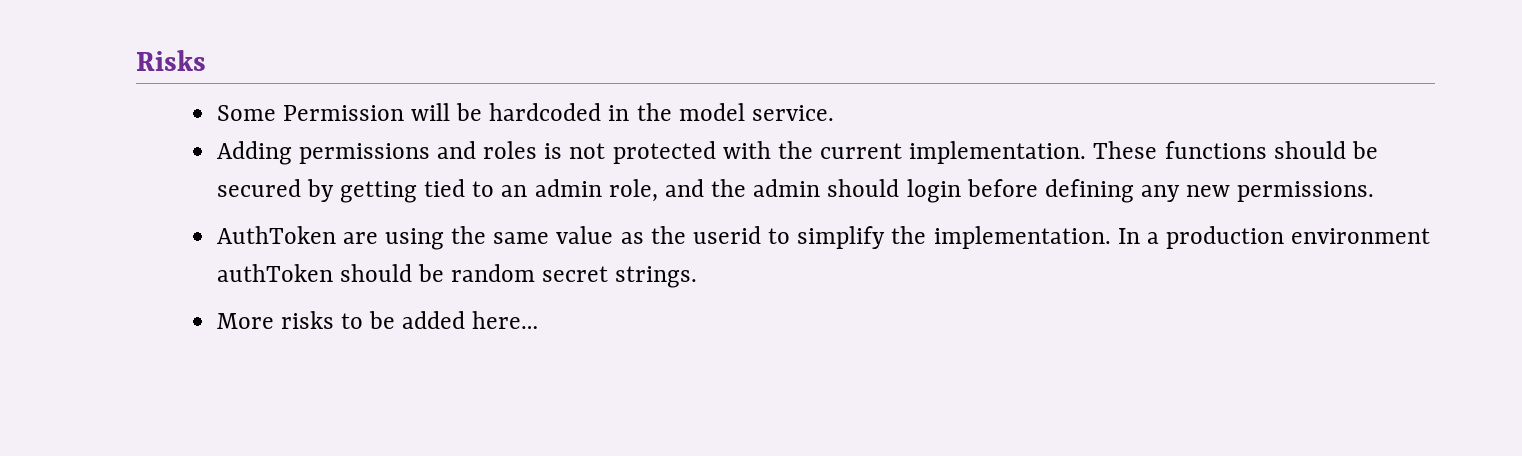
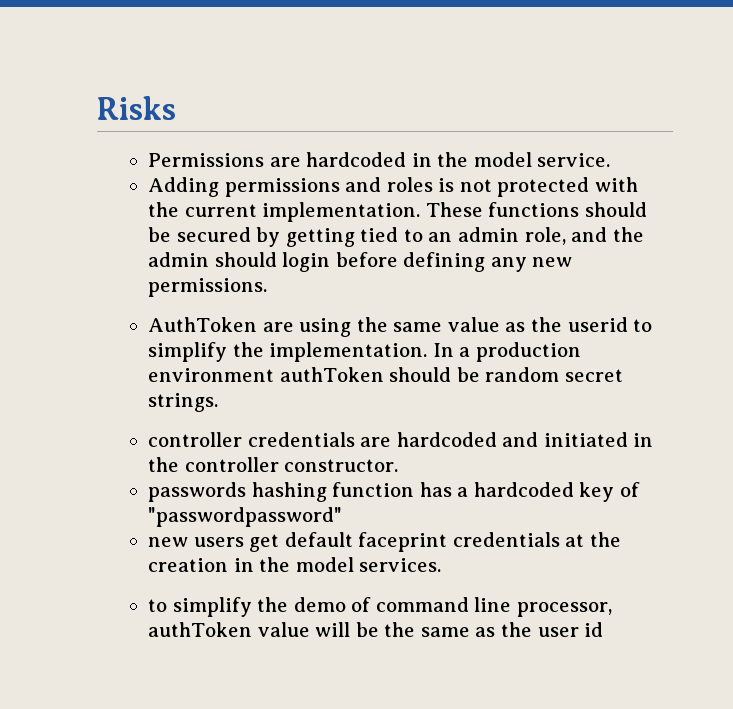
- Some Permission will be hardcoded in the model service.
+ Permissions are hardcoded in the model service.
- More risks to be added here…
+ controller credentials are hardcoded and initiated in the controller constructor.
+ passwords hashing function has a hardcoded key of "passwordpassword"
+ new users get default faceprint credentials at the creation in the model services.
+ to simplify the demo of command line processor, authToken value will be the same as the user id

